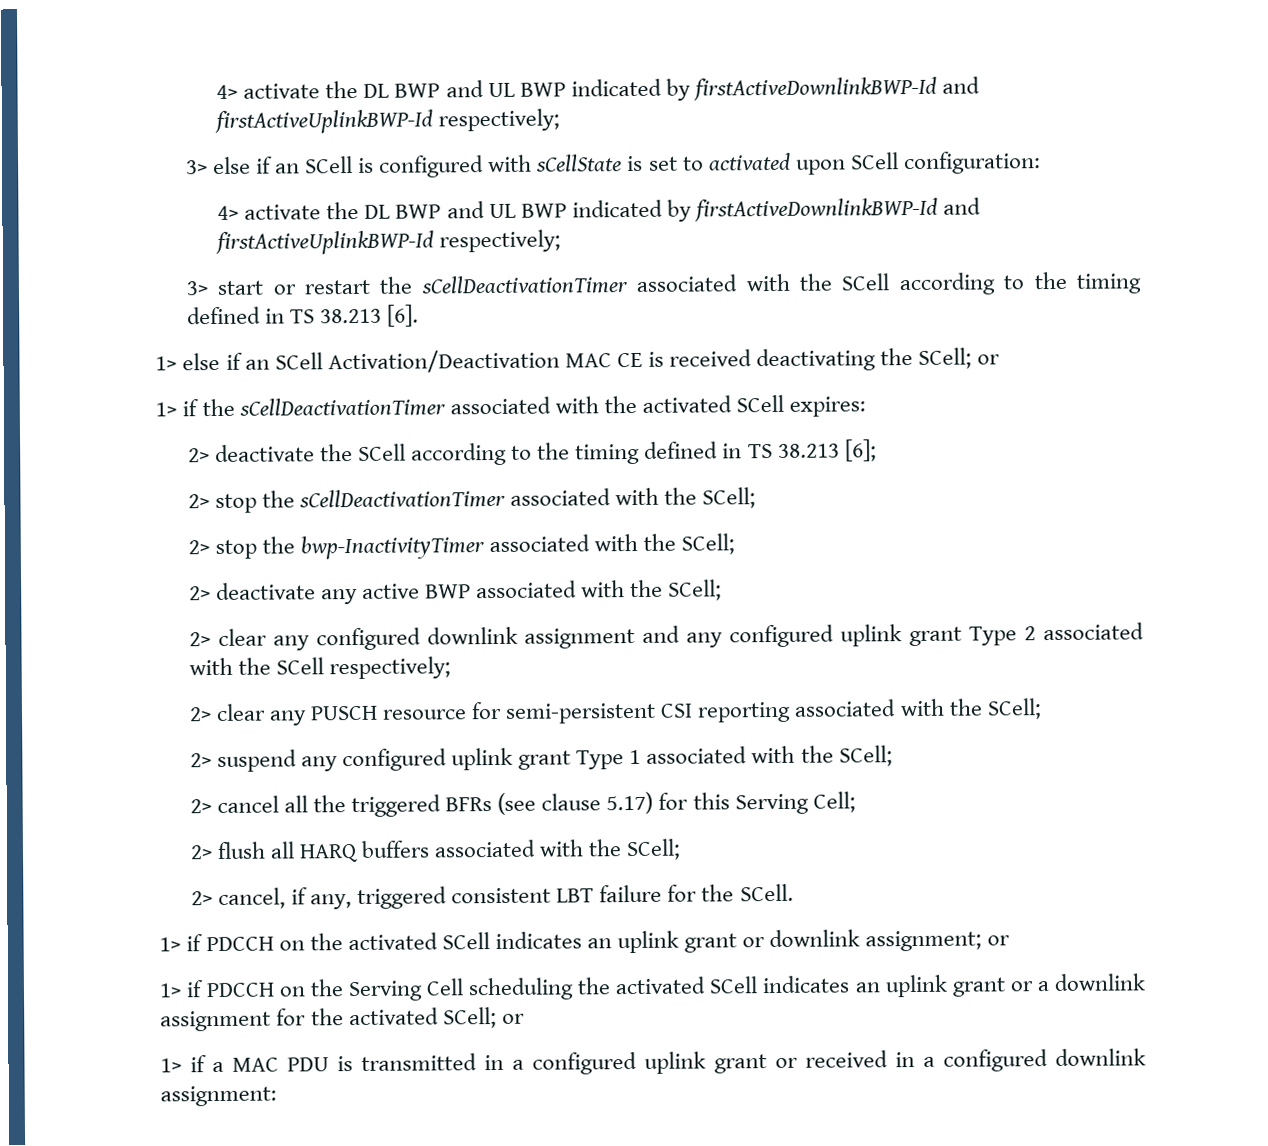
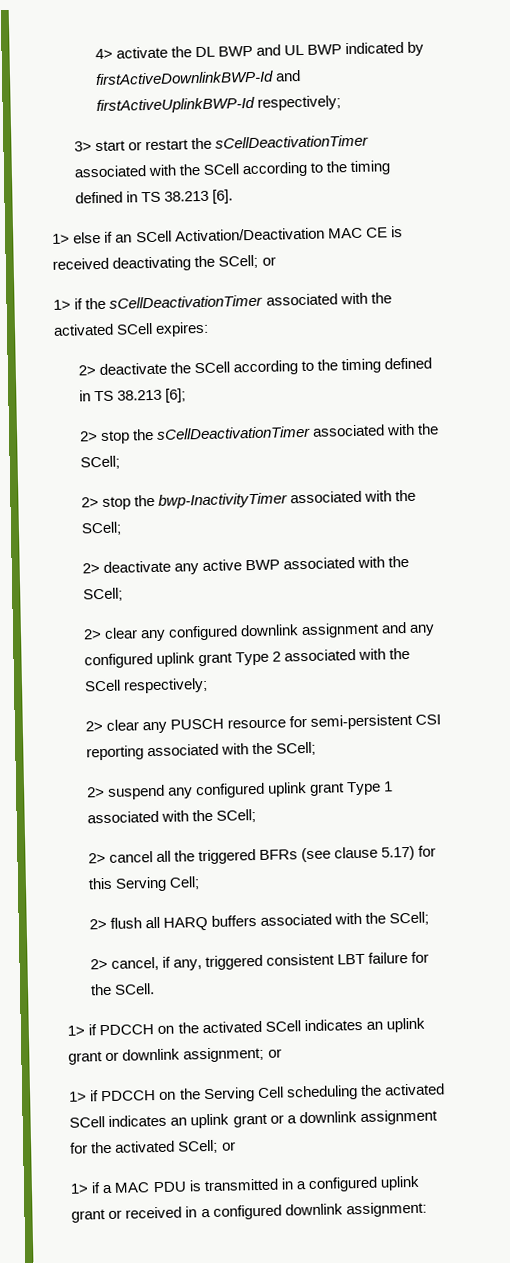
- 3> else if an SCell is configured with sCellState is set to activated upon SCell configuration:
- 4> activate the DL BWP and UL BWP indicated by firstActiveDownlinkBWP-Id and firstActiveUplinkBWP-Id respectively;

